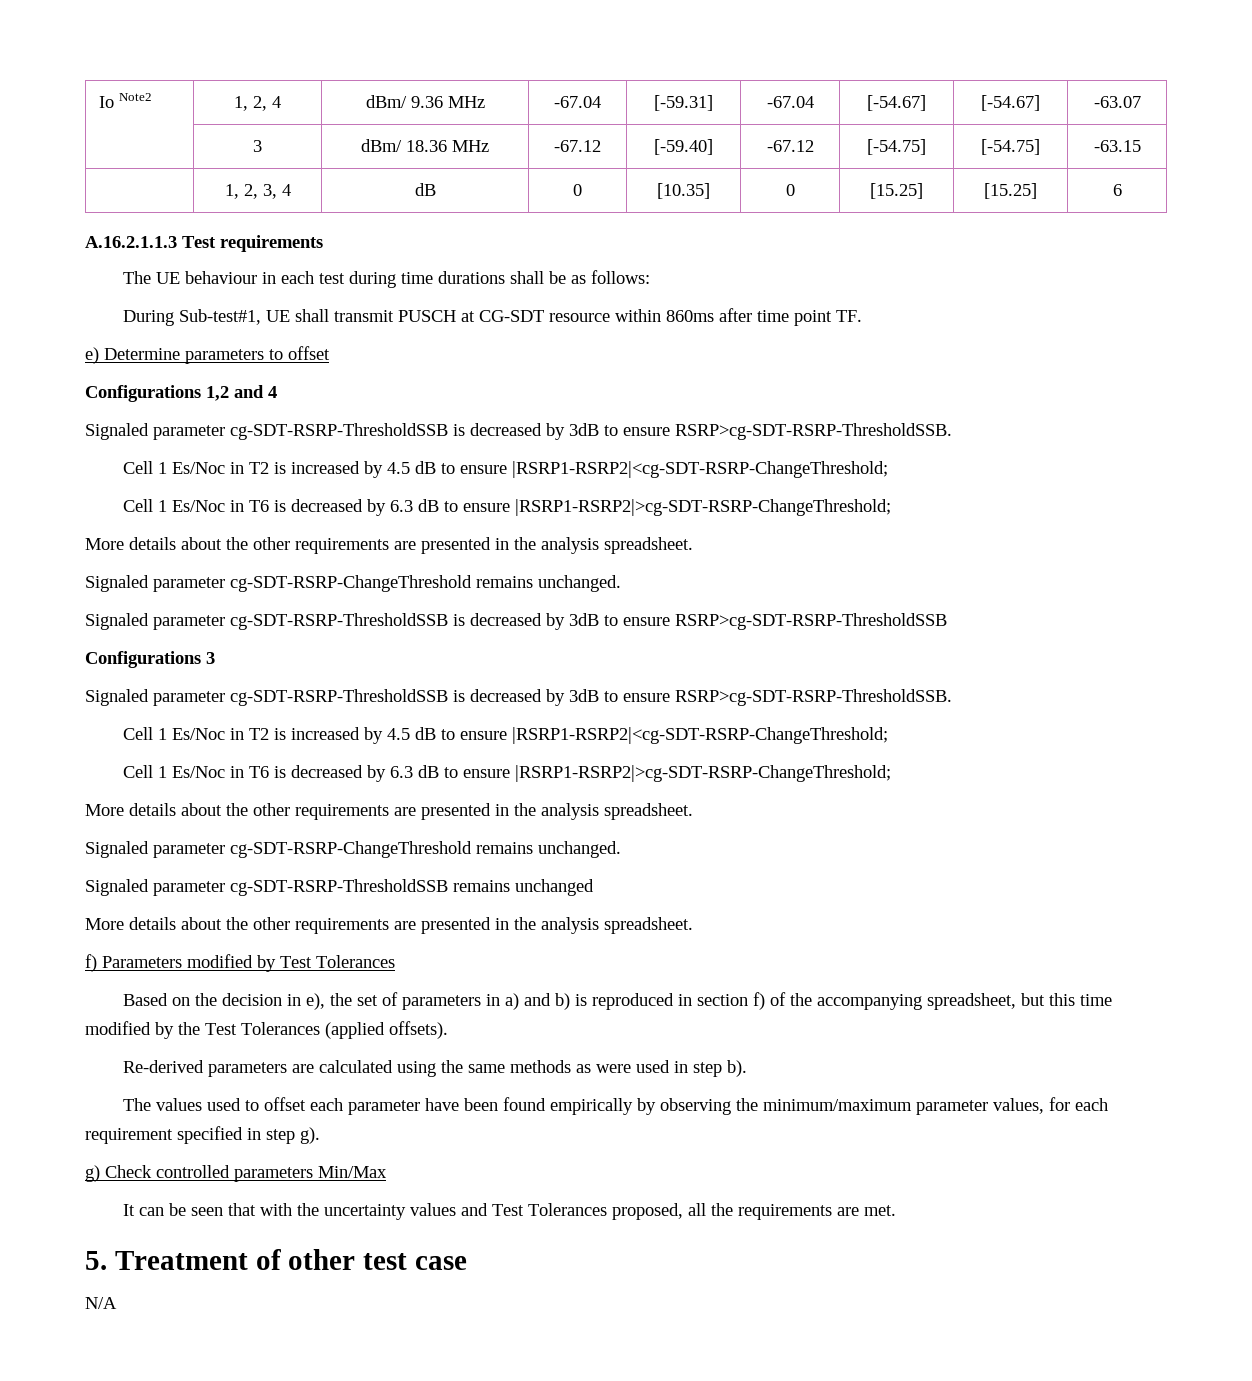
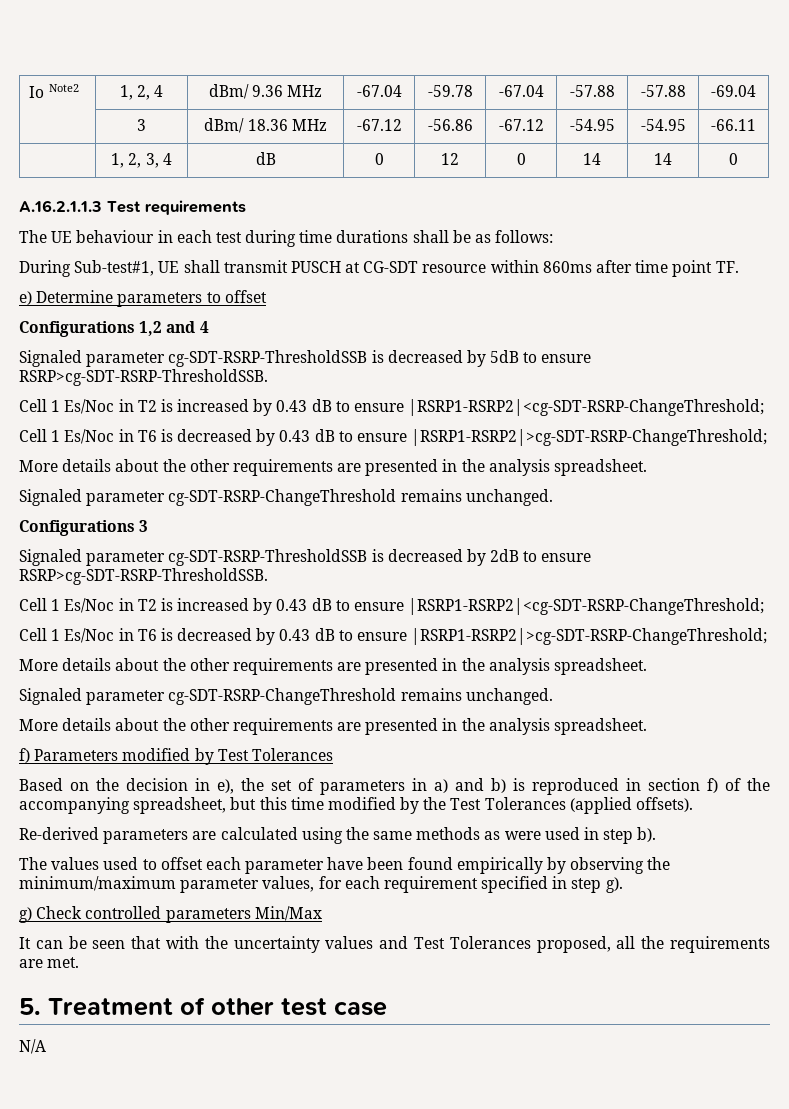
- Io Note2 | 1, 2, 4 | dBm/ 9.36 MHz | -67.04 | [-59.31] | -67.04 | [-54.67] | [-54.67] | -63.07
+ Io Note2 | 1, 2, 4 | dBm/ 9.36 MHz | -67.04 | -59.78 | -67.04 | -57.88 | -57.88 | -69.04
- | 3 | dBm/ 18.36 MHz | -67.12 | [-59.40] | -67.12 | [-54.75] | [-54.75] | -63.15
+ | 3 | dBm/ 18.36 MHz | -67.12 | -56.86 | -67.12 | -54.95 | -54.95 | -66.11
- | 1, 2, 3, 4 | dB | 0 | [10.35] | 0 | [15.25] | [15.25] | 6
+ | 1, 2, 3, 4 | dB | 0 | 12 | 0 | 14 | 14 | 0
  Configurations 1,2 and 4
- Signaled parameter cg-SDT-RSRP-ThresholdSSB is decreased by 3dB to ensure RSRP>cg-SDT-RSRP-ThresholdSSB.
- Cell 1 Es/Noc in T2 is increased by 4.5 dB to ensure |RSRP1-RSRP2|<cg-SDT-RSRP-ChangeThreshold;
- Cell 1 Es/Noc in T6 is decreased by 6.3 dB to ensure |RSRP1-RSRP2|>cg-SDT-RSRP-ChangeThreshold;
+ Signaled parameter cg-SDT-RSRP-ThresholdSSB is decreased by 5dB to ensure RSRP>cg-SDT-RSRP-ThresholdSSB.
+ Cell 1 Es/Noc in T2 is increased by 0.43 dB to ensure |RSRP1-RSRP2|<cg-SDT-RSRP-ChangeThreshold;
+ Cell 1 Es/Noc in T6 is decreased by 0.43 dB to ensure |RSRP1-RSRP2|>cg-SDT-RSRP-ChangeThreshold;
- Signaled parameter cg-SDT-RSRP-ThresholdSSB is decreased by 3dB to ensure RSRP>cg-SDT-RSRP-ThresholdSSB
  Configurations 3
- Signaled parameter cg-SDT-RSRP-ThresholdSSB is decreased by 3dB to ensure RSRP>cg-SDT-RSRP-ThresholdSSB.
- Cell 1 Es/Noc in T2 is increased by 4.5 dB to ensure |RSRP1-RSRP2|<cg-SDT-RSRP-ChangeThreshold;
- Cell 1 Es/Noc in T6 is decreased by 6.3 dB to ensure |RSRP1-RSRP2|>cg-SDT-RSRP-ChangeThreshold;
+ Signaled parameter cg-SDT-RSRP-ThresholdSSB is decreased by 2dB to ensure RSRP>cg-SDT-RSRP-ThresholdSSB.
+ Cell 1 Es/Noc in T2 is increased by 0.43 dB to ensure |RSRP1-RSRP2|<cg-SDT-RSRP-ChangeThreshold;
+ Cell 1 Es/Noc in T6 is decreased by 0.43 dB to ensure |RSRP1-RSRP2|>cg-SDT-RSRP-ChangeThreshold;
- Signaled parameter cg-SDT-RSRP-ThresholdSSB remains unchanged

